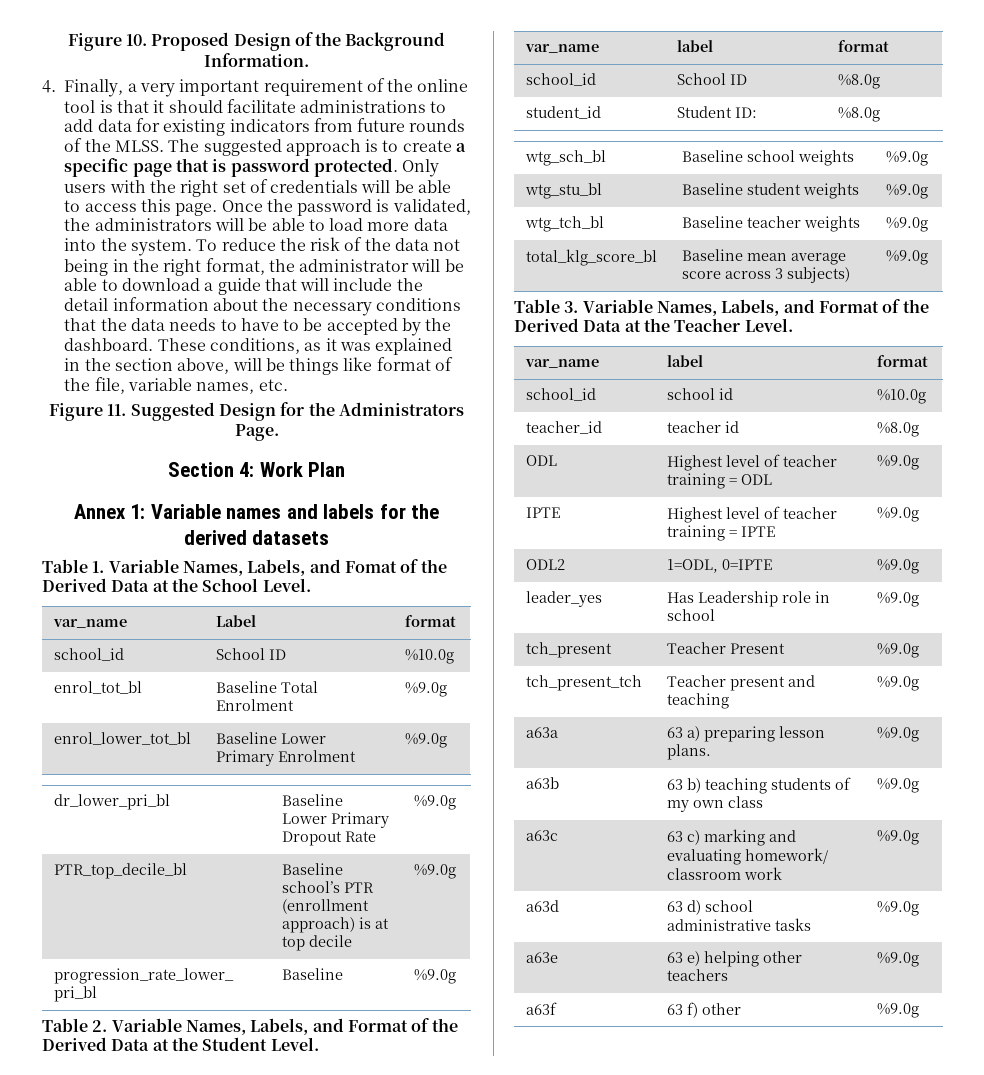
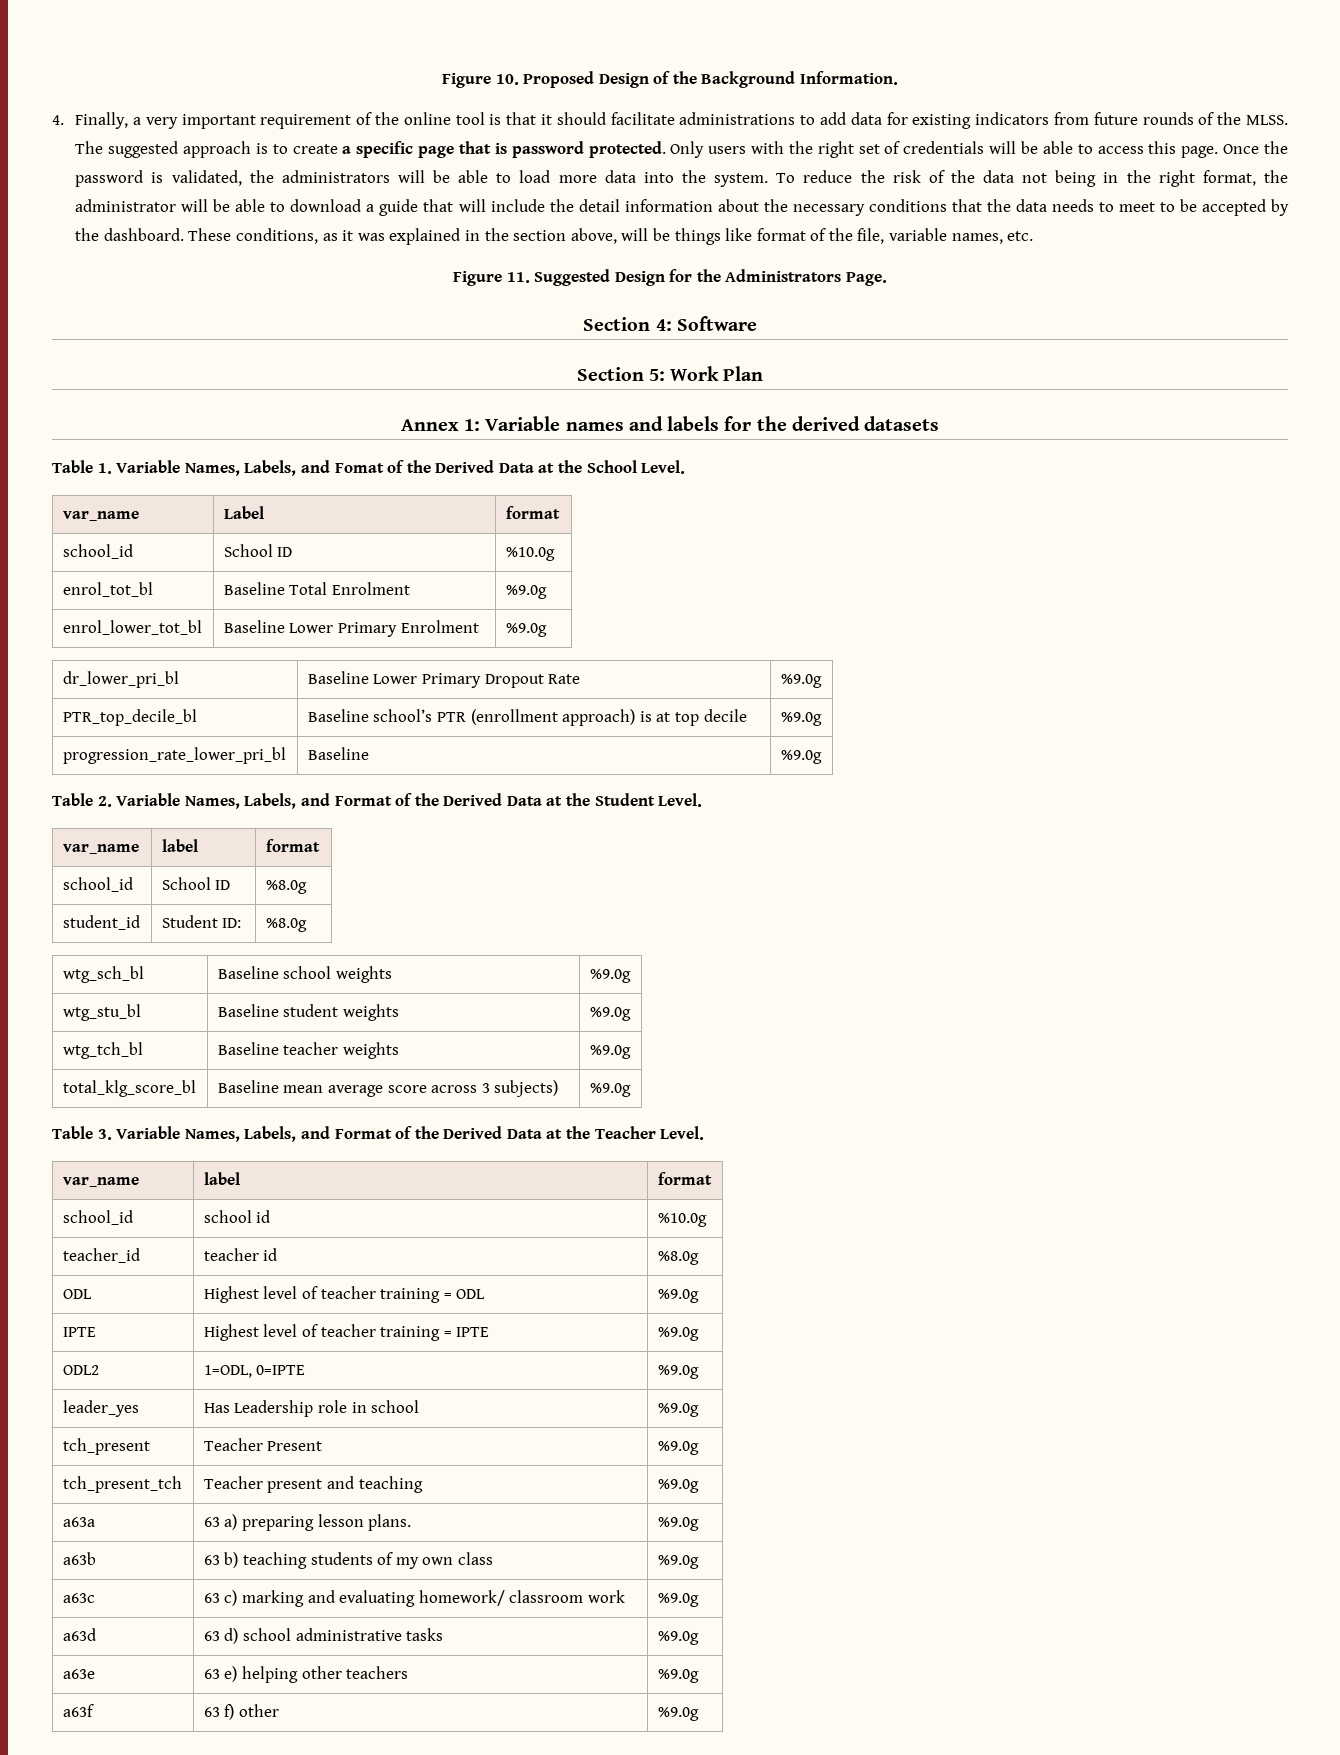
- To reduce the risk of the data not being in the right format, the administrator will be able to download a guide that will include the detail information about the necessary conditions that the data needs to have to be accepted by the dashboard.
+ To reduce the risk of the data not being in the right format, the administrator will be able to download a guide that will include the detail information about the necessary conditions that the data needs to meet to be accepted by the dashboard.
- Section 4: Work Plan
+ Section 4: Software
+ Section 5: Work Plan

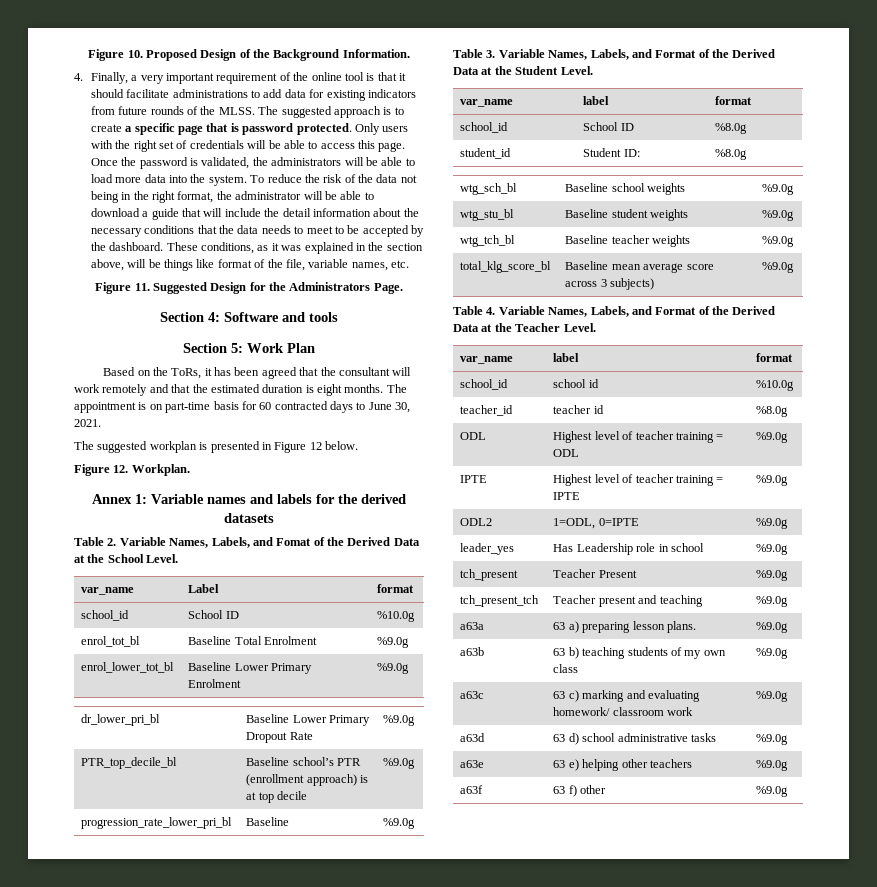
- Section 4: Software
+ Section 4: Software and tools
+ Based on the ToRs, it has been agreed that the consultant will work remotely and that the estimated duration is eight months. The appointment is on part-time basis for 60 contracted days to June 30, 2021.
+ The suggested workplan is presented in Figure 12 below.
+ Figure 12. Workplan.
- Table 1. Variable Names, Labels, and Fomat of the Derived Data at the School Level.
+ Table 2. Variable Names, Labels, and Fomat of the Derived Data at the School Level.
- Table 2. Variable Names, Labels, and Format of the Derived Data at the Student Level.
+ Table 3. Variable Names, Labels, and Format of the Derived Data at the Student Level.
- Table 3. Variable Names, Labels, and Format of the Derived Data at the Teacher Level.
+ Table 4. Variable Names, Labels, and Format of the Derived Data at the Teacher Level.

